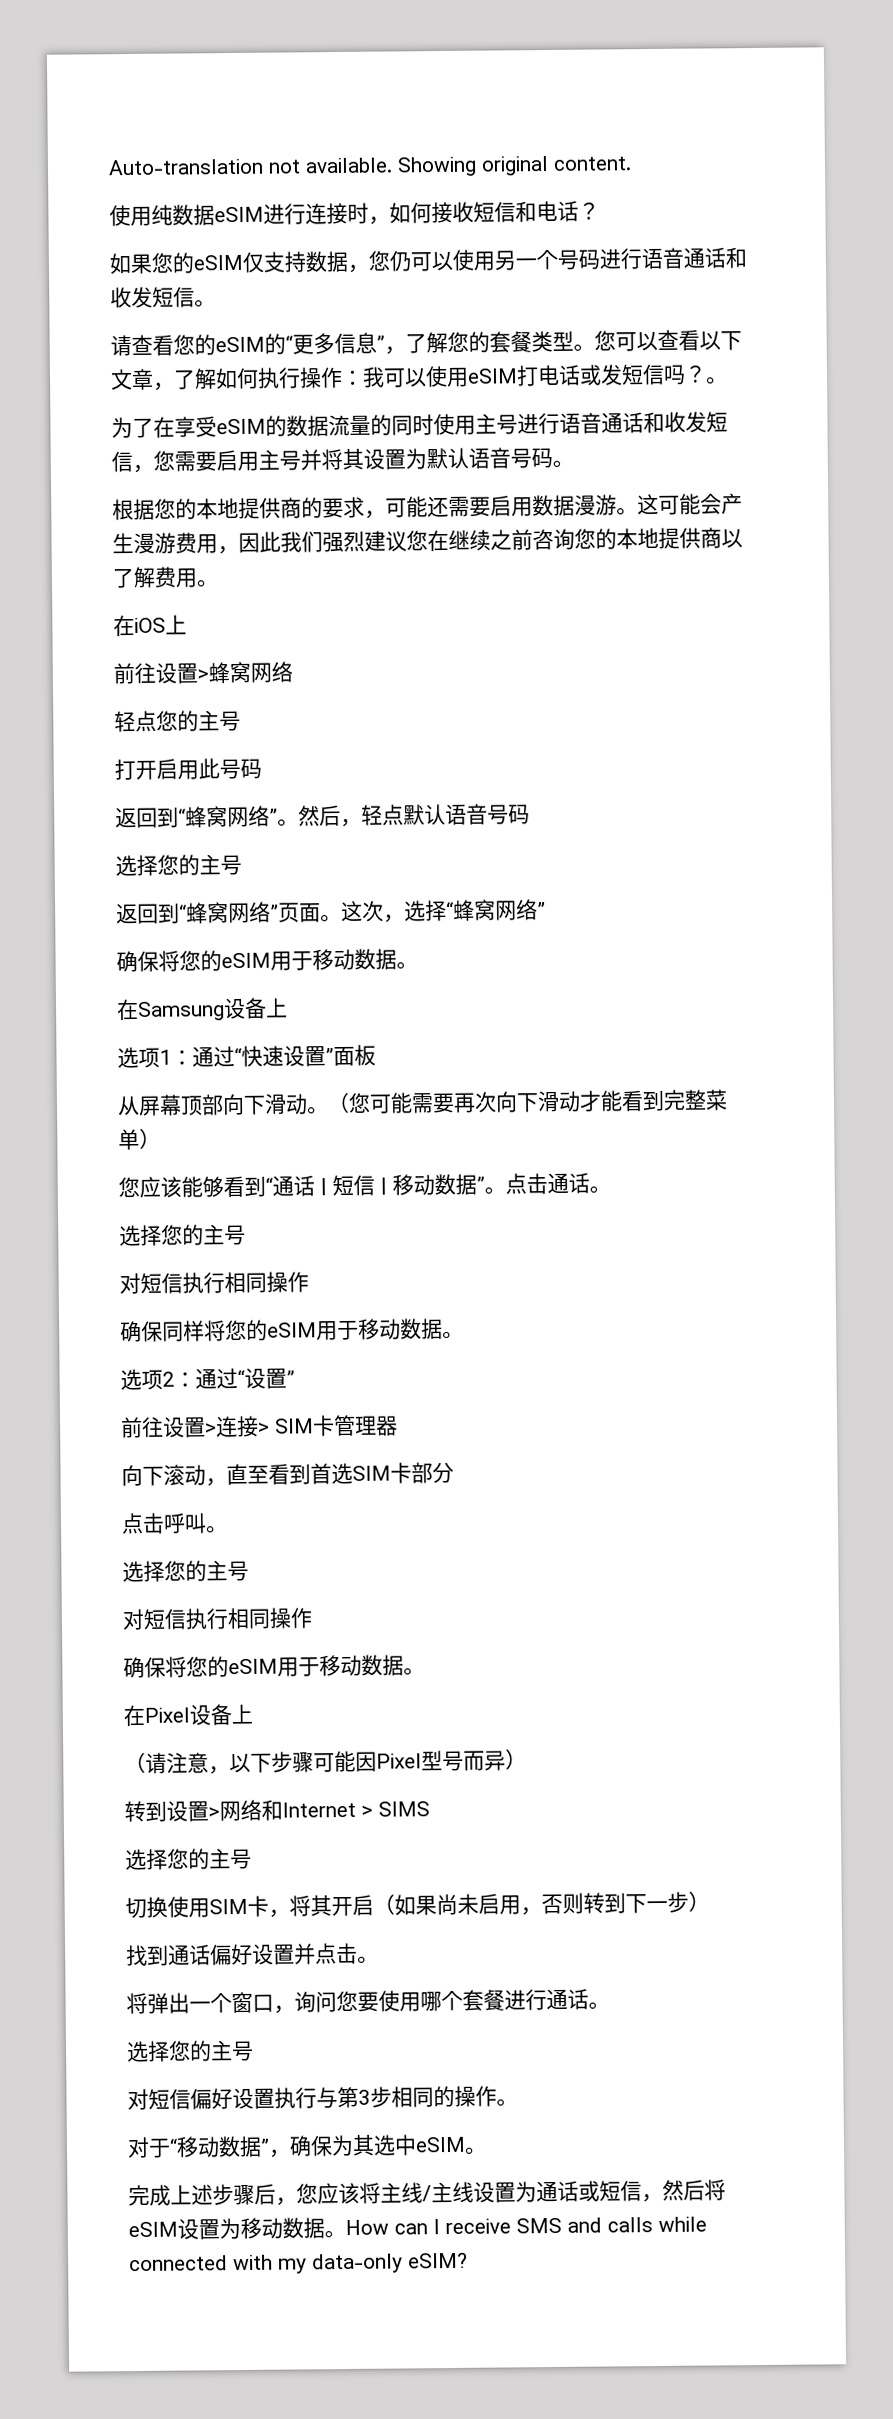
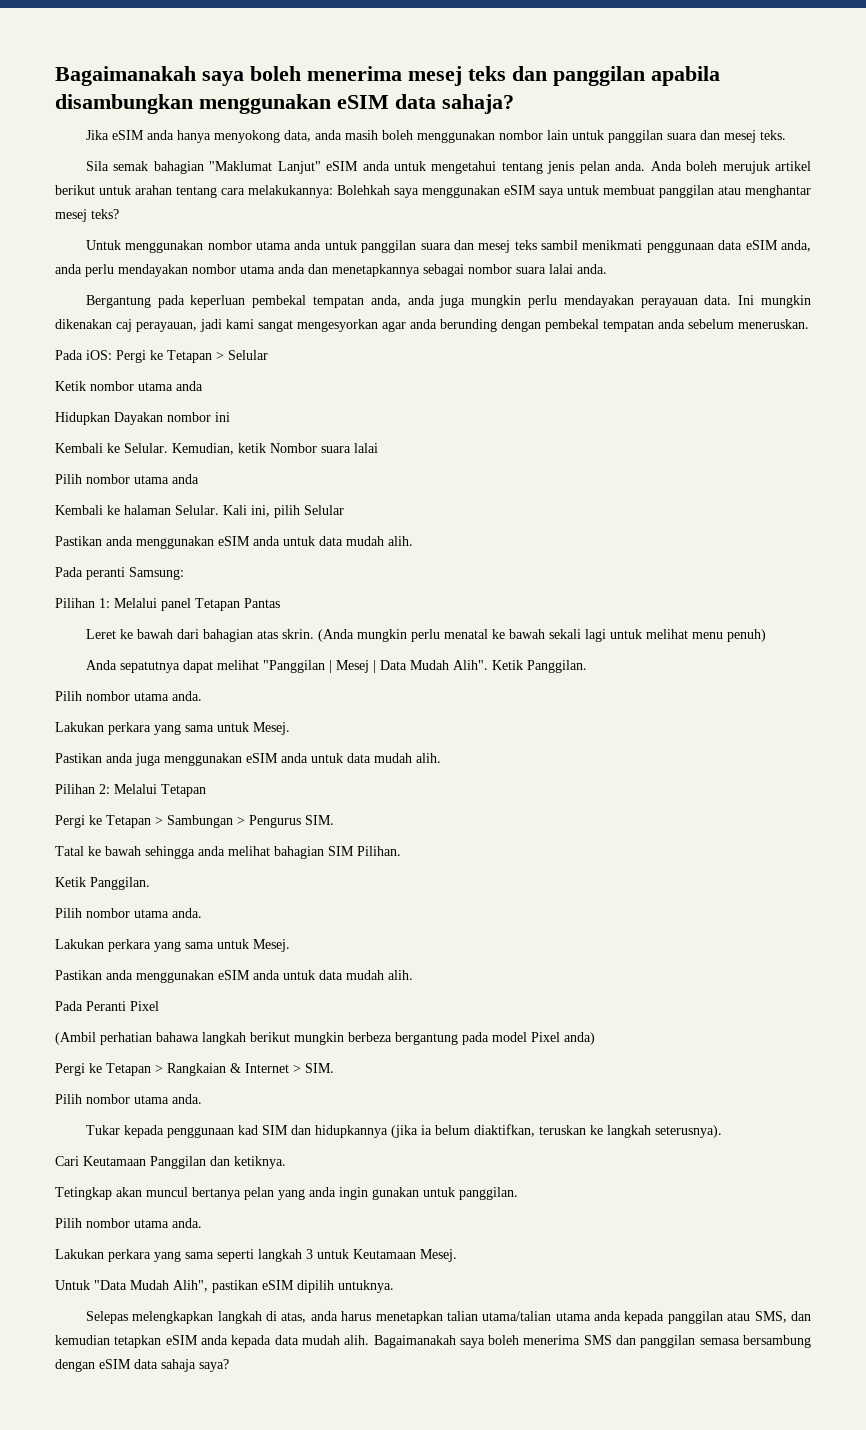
- Auto-translation not available. Showing original content.
- 使用纯数据eSIM进行连接时，如何接收短信和电话？
- 如果您的eSIM仅支持数据，您仍可以使用另一个号码进行语音通话和收发短信。
- 请查看您的eSIM的“更多信息”，了解您的套餐类型。您可以查看以下文章，了解如何执行操作：我可以使用eSIM打电话或发短信吗？。
- 为了在享受eSIM的数据流量的同时使用主号进行语音通话和收发短信，您需要启用主号并将其设置为默认语音号码。
- 根据您的本地提供商的要求，可能还需要启用数据漫游。这可能会产生漫游费用，因此我们强烈建议您在继续之前咨询您的本地提供商以了解费用。
- 在iOS上
- 前往设置>蜂窝网络
- 轻点您的主号
- 打开启用此号码
- 返回到“蜂窝网络”。然后，轻点默认语音号码
- 选择您的主号
- 返回到“蜂窝网络”页面。这次，选择“蜂窝网络”
- 确保将您的eSIM用于移动数据。
- 在Samsung设备上
- 选项1：通过“快速设置”面板
- 从屏幕顶部向下滑动。（您可能需要再次向下滑动才能看到完整菜单）
- 您应该能够看到“通话 | 短信 | 移动数据”。点击通话。
- 选择您的主号
- 对短信执行相同操作
- 确保同样将您的eSIM用于移动数据。
- 选项2：通过“设置”
- 前往设置>连接> SIM卡管理器
- 向下滚动，直至看到首选SIM卡部分
- 点击呼叫。
- 选择您的主号
- 对短信执行相同操作
- 确保将您的eSIM用于移动数据。
- 在Pixel设备上
- （请注意，以下步骤可能因Pixel型号而异）
- 转到设置>网络和Internet > SIMS
- 选择您的主号
- 切换使用SIM卡，将其开启（如果尚未启用，否则转到下一步）
- 找到通话偏好设置并点击。
- 将弹出一个窗口，询问您要使用哪个套餐进行通话。
- 选择您的主号
- 对短信偏好设置执行与第3步相同的操作。
- 对于“移动数据”，确保为其选中eSIM。
- 完成上述步骤后，您应该将主线/主线设置为通话或短信，然后将eSIM设置为移动数据。How can I receive SMS and calls while connected with my data-only eSIM?
+ Bagaimanakah saya boleh menerima mesej teks dan panggilan apabila disambungkan menggunakan eSIM data sahaja?
+ Jika eSIM anda hanya menyokong data, anda masih boleh menggunakan nombor lain untuk panggilan suara dan mesej teks.
+ Sila semak bahagian "Maklumat Lanjut" eSIM anda untuk mengetahui tentang jenis pelan anda. Anda boleh merujuk artikel berikut untuk arahan tentang cara melakukannya: Bolehkah saya menggunakan eSIM saya untuk membuat panggilan atau menghantar mesej teks?
+ Untuk menggunakan nombor utama anda untuk panggilan suara dan mesej teks sambil menikmati penggunaan data eSIM anda, anda perlu mendayakan nombor utama anda dan menetapkannya sebagai nombor suara lalai anda.
+ Bergantung pada keperluan pembekal tempatan anda, anda juga mungkin perlu mendayakan perayauan data. Ini mungkin dikenakan caj perayauan, jadi kami sangat mengesyorkan agar anda berunding dengan pembekal tempatan anda sebelum meneruskan.
+ Pada iOS: Pergi ke Tetapan > Selular
+ Ketik nombor utama anda
+ Hidupkan Dayakan nombor ini
+ Kembali ke Selular. Kemudian, ketik Nombor suara lalai
+ Pilih nombor utama anda
+ Kembali ke halaman Selular. Kali ini, pilih Selular
+ Pastikan anda menggunakan eSIM anda untuk data mudah alih.
+ Pada peranti Samsung:
+ Pilihan 1: Melalui panel Tetapan Pantas
+ Leret ke bawah dari bahagian atas skrin. (Anda mungkin perlu menatal ke bawah sekali lagi untuk melihat menu penuh)
+ Anda sepatutnya dapat melihat "Panggilan | Mesej | Data Mudah Alih". Ketik Panggilan.
+ Pilih nombor utama anda.
+ Lakukan perkara yang sama untuk Mesej.
+ Pastikan anda juga menggunakan eSIM anda untuk data mudah alih.
+ Pilihan 2: Melalui Tetapan
+ Pergi ke Tetapan > Sambungan > Pengurus SIM.
+ Tatal ke bawah sehingga anda melihat bahagian SIM Pilihan.
+ Ketik Panggilan.
+ Pilih nombor utama anda.
+ Lakukan perkara yang sama untuk Mesej.
+ Pastikan anda menggunakan eSIM anda untuk data mudah alih.
+ Pada Peranti Pixel
+ (Ambil perhatian bahawa langkah berikut mungkin berbeza bergantung pada model Pixel anda)
+ Pergi ke Tetapan > Rangkaian & Internet > SIM.
+ Pilih nombor utama anda.
+ Tukar kepada penggunaan kad SIM dan hidupkannya (jika ia belum diaktifkan, teruskan ke langkah seterusnya).
+ Cari Keutamaan Panggilan dan ketiknya.
+ Tetingkap akan muncul bertanya pelan yang anda ingin gunakan untuk panggilan.
+ Pilih nombor utama anda.
+ Lakukan perkara yang sama seperti langkah 3 untuk Keutamaan Mesej.
+ Untuk "Data Mudah Alih", pastikan eSIM dipilih untuknya.
+ Selepas melengkapkan langkah di atas, anda harus menetapkan talian utama/talian utama anda kepada panggilan atau SMS, dan kemudian tetapkan eSIM anda kepada data mudah alih. Bagaimanakah saya boleh menerima SMS dan panggilan semasa bersambung dengan eSIM data sahaja saya?

